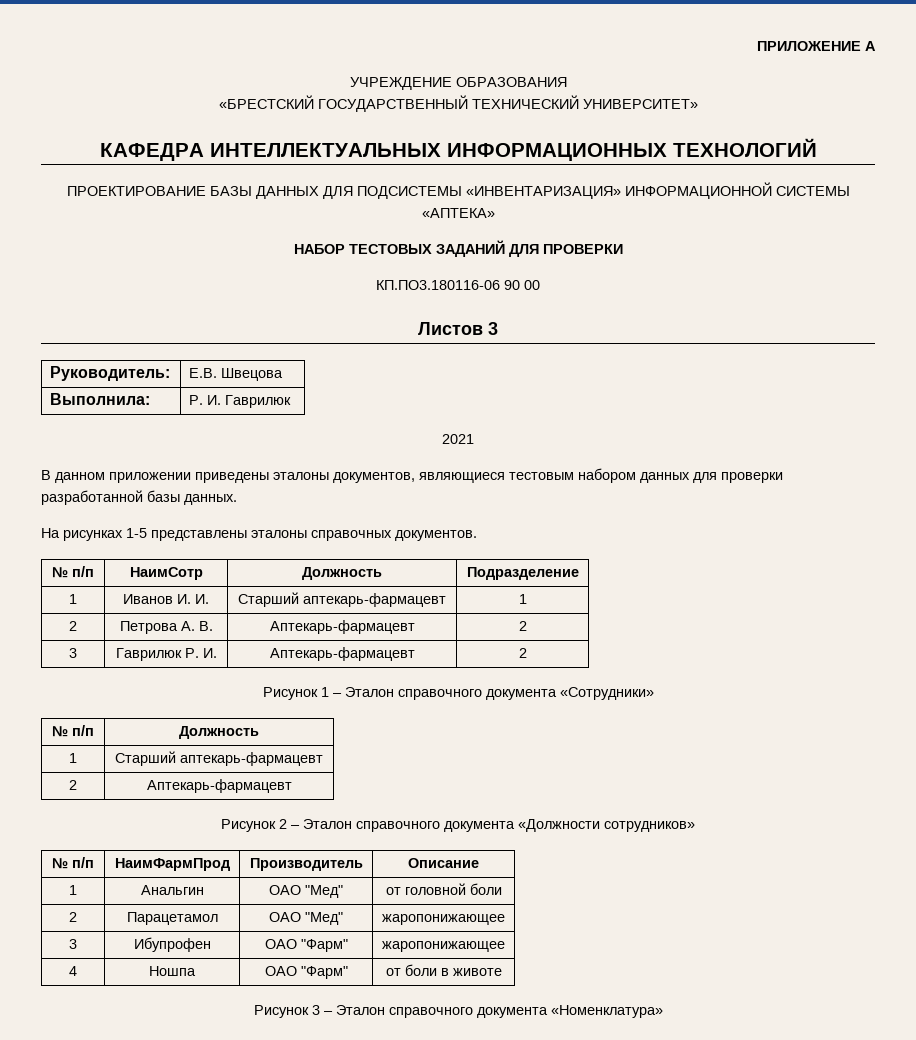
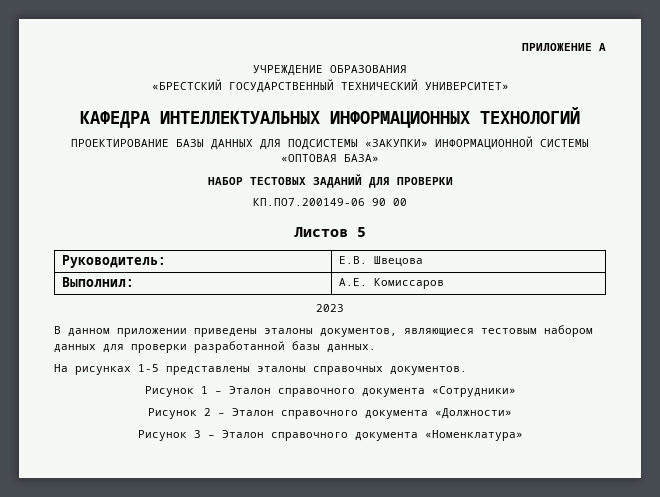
- ПРОЕКТИРОВАНИЕ БАЗЫ ДАННЫХ ДЛЯ ПОДСИСТЕМЫ «ИНВЕНТАРИЗАЦИЯ» ИНФОРМАЦИОННОЙ СИСТЕМЫ «АПТЕКА»
+ ПРОЕКТИРОВАНИЕ БАЗЫ ДАННЫХ ДЛЯ ПОДСИСТЕМЫ «ЗАКУПКИ» ИНФОРМАЦИОННОЙ СИСТЕМЫ «ОПТОВАЯ БАЗА»
- КП.ПО3.180116-06 90 00
+ КП.ПО7.200149-06 90 00
- Листов 3
+ Листов 5
- Выполнила: | Р. И. Гаврилюк
- 2021
+ Выполнил: | А.Е. Комиссаров
+ 2023
- № п/п | НаимСотр | Должность | Подразделение
- 1 | Иванов И. И. | Старший аптекарь-фармацевт | 1
- 2 | Петрова А. В. | Аптекарь-фармацевт | 2
- 3 | Гаврилюк Р. И. | Аптекарь-фармацевт | 2
- № п/п | Должность
- 1 | Старший аптекарь-фармацевт
- 2 | Аптекарь-фармацевт
- Рисунок 2 – Эталон справочного документа «Должности сотрудников»
- № п/п | НаимФармПрод | Производитель | Описание
- 1 | Анальгин | ОАО "Мед" | от головной боли
- 2 | Парацетамол | ОАО "Мед" | жаропонижающее
- 3 | Ибупрофен | ОАО "Фарм" | жаропонижающее
- 4 | Ношпа | ОАО "Фарм" | от боли в животе
+ Рисунок 2 – Эталон справочного документа «Должности»

